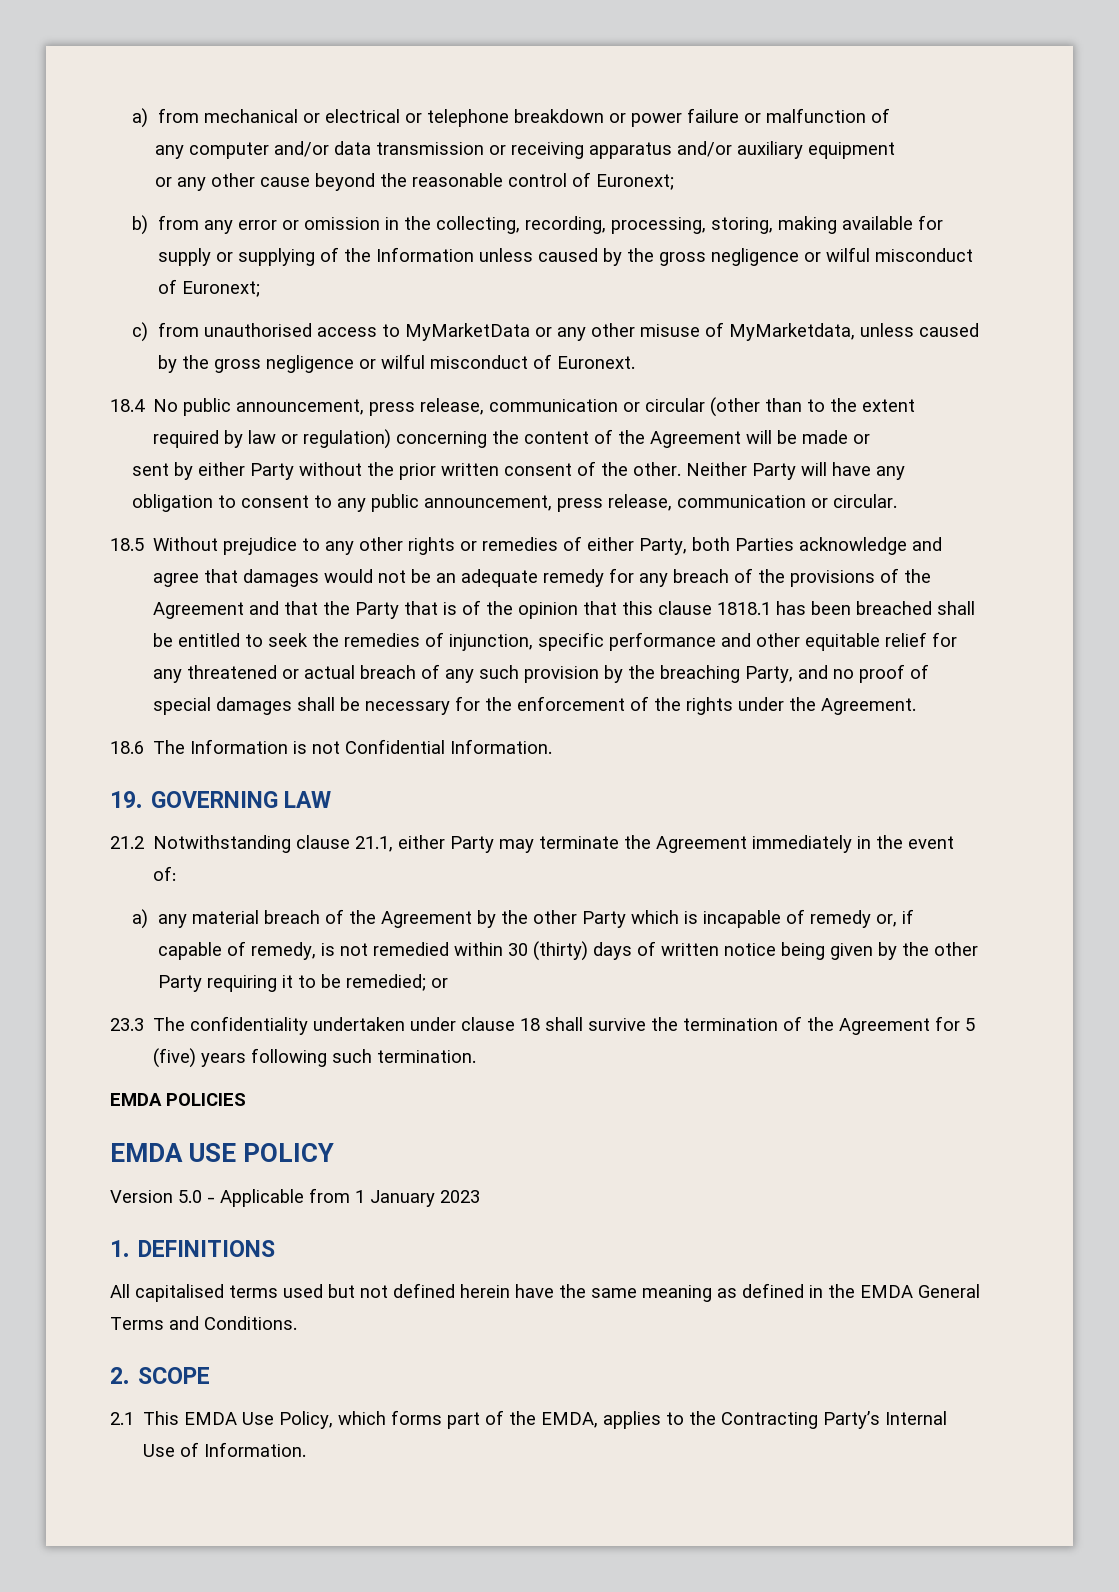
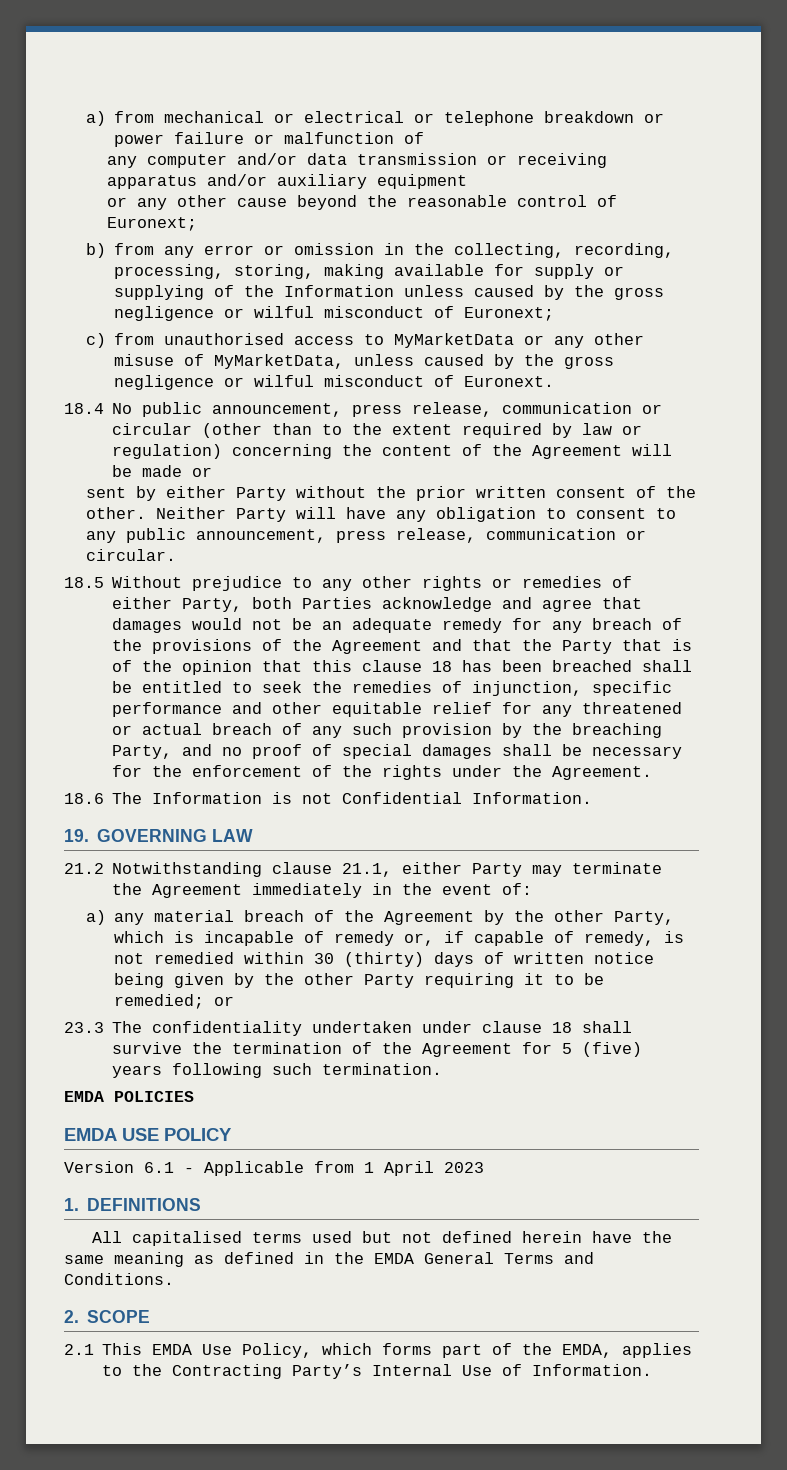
- c) from unauthorised access to MyMarketData or any other misuse of MyMarketdata, unless caused by the gross negligence or wilful misconduct of Euronext.
+ c) from unauthorised access to MyMarketData or any other misuse of MyMarketData, unless caused by the gross negligence or wilful misconduct of Euronext.
- 18.5 Without prejudice to any other rights or remedies of either Party, both Parties acknowledge and agree that damages would not be an adequate remedy for any breach of the provisions of the Agreement and that the Party that is of the opinion that this clause 1818.1 has been breached shall be entitled to seek the remedies of injunction, specific performance and other equitable relief for any threatened or actual breach of any such provision by the breaching Party, and no proof of special damages shall be necessary for the enforcement of the rights under the Agreement.
+ 18.5 Without prejudice to any other rights or remedies of either Party, both Parties acknowledge and agree that damages would not be an adequate remedy for any breach of the provisions of the Agreement and that the Party that is of the opinion that this clause 18 has been breached shall be entitled to seek the remedies of injunction, specific performance and other equitable relief for any threatened or actual breach of any such provision by the breaching Party, and no proof of special damages shall be necessary for the enforcement of the rights under the Agreement.
- a) any material breach of the Agreement by the other Party which is incapable of remedy or, if capable of remedy, is not remedied within 30 (thirty) days of written notice being given by the other Party requiring it to be remedied; or
+ a) any material breach of the Agreement by the other Party, which is incapable of remedy or, if capable of remedy, is not remedied within 30 (thirty) days of written notice being given by the other Party requiring it to be remedied; or
- Version 5.0 - Applicable from 1 January 2023
+ Version 6.1 - Applicable from 1 April 2023

